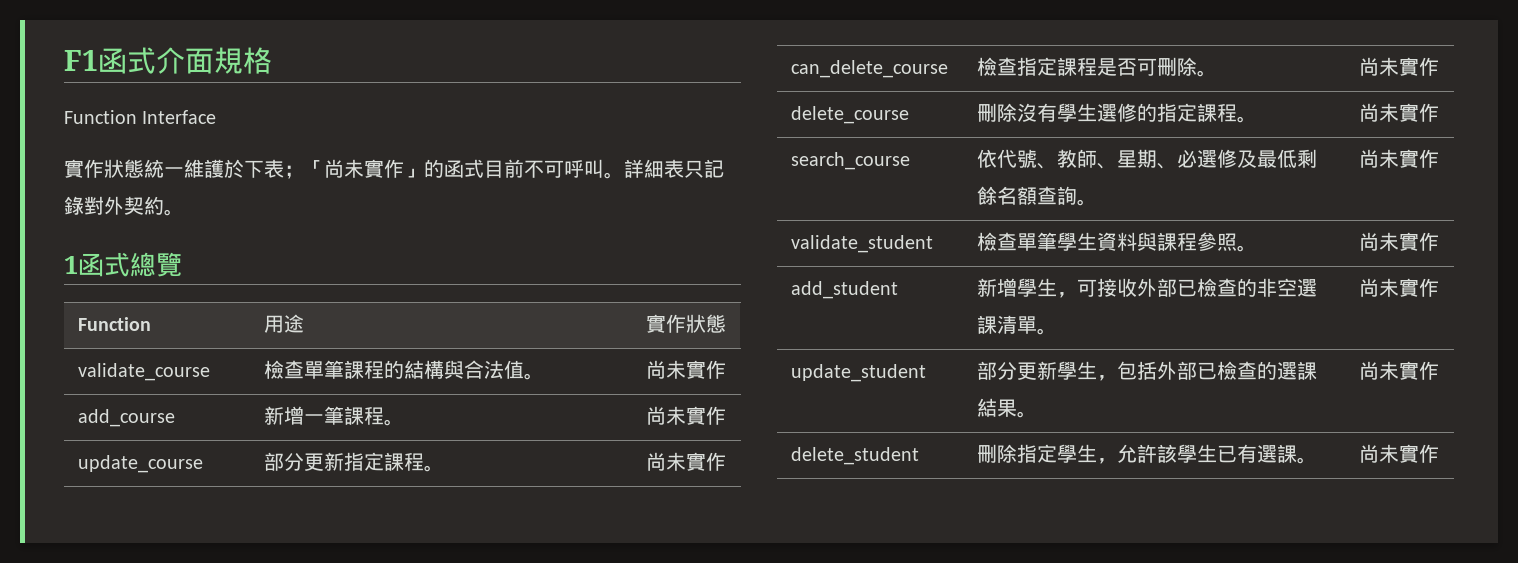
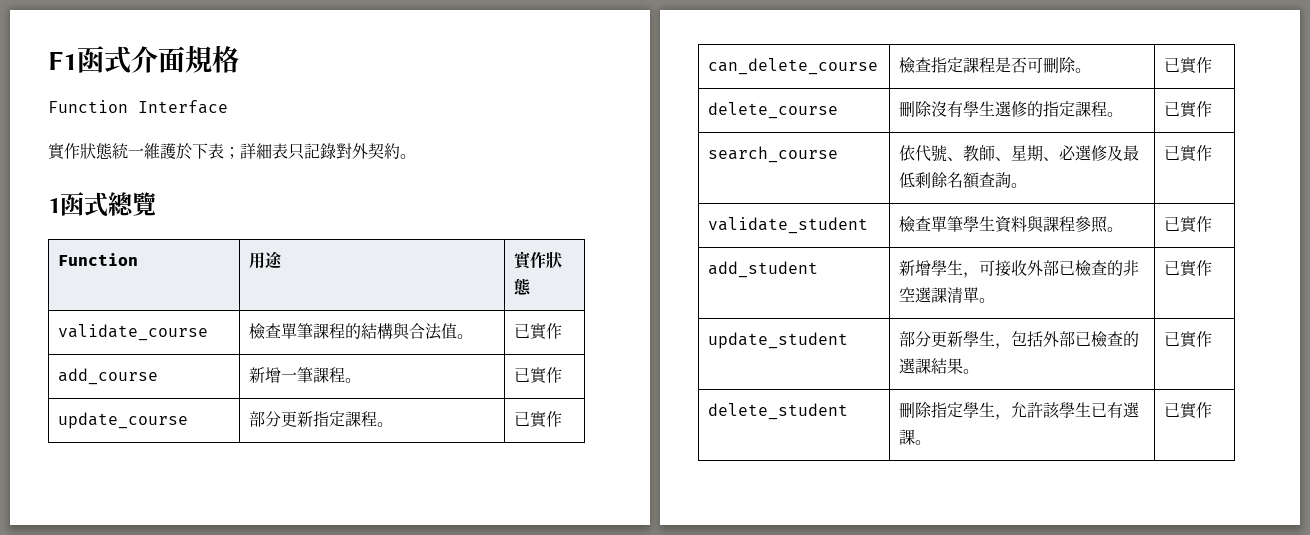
- 實作狀態統一維護於下表；「尚未實作」的函式目前不可呼叫。詳細表只記錄對外契約。
+ 實作狀態統一維護於下表；詳細表只記錄對外契約。
- validate_course | 檢查單筆課程的結構與合法值。 | 尚未實作
+ validate_course | 檢查單筆課程的結構與合法值。 | 已實作
- add_course | 新增一筆課程。 | 尚未實作
+ add_course | 新增一筆課程。 | 已實作
- update_course | 部分更新指定課程。 | 尚未實作
+ update_course | 部分更新指定課程。 | 已實作
- can_delete_course | 檢查指定課程是否可刪除。 | 尚未實作
+ can_delete_course | 檢查指定課程是否可刪除。 | 已實作
- delete_course | 刪除沒有學生選修的指定課程。 | 尚未實作
+ delete_course | 刪除沒有學生選修的指定課程。 | 已實作
- search_course | 依代號、教師、星期、必選修及最低剩餘名額查詢。 | 尚未實作
+ search_course | 依代號、教師、星期、必選修及最低剩餘名額查詢。 | 已實作
- validate_student | 檢查單筆學生資料與課程參照。 | 尚未實作
+ validate_student | 檢查單筆學生資料與課程參照。 | 已實作
- add_student | 新增學生，可接收外部已檢查的非空選課清單。 | 尚未實作
+ add_student | 新增學生，可接收外部已檢查的非空選課清單。 | 已實作
- update_student | 部分更新學生，包括外部已檢查的選課結果。 | 尚未實作
+ update_student | 部分更新學生，包括外部已檢查的選課結果。 | 已實作
- delete_student | 刪除指定學生，允許該學生已有選課。 | 尚未實作
+ delete_student | 刪除指定學生，允許該學生已有選課。 | 已實作

